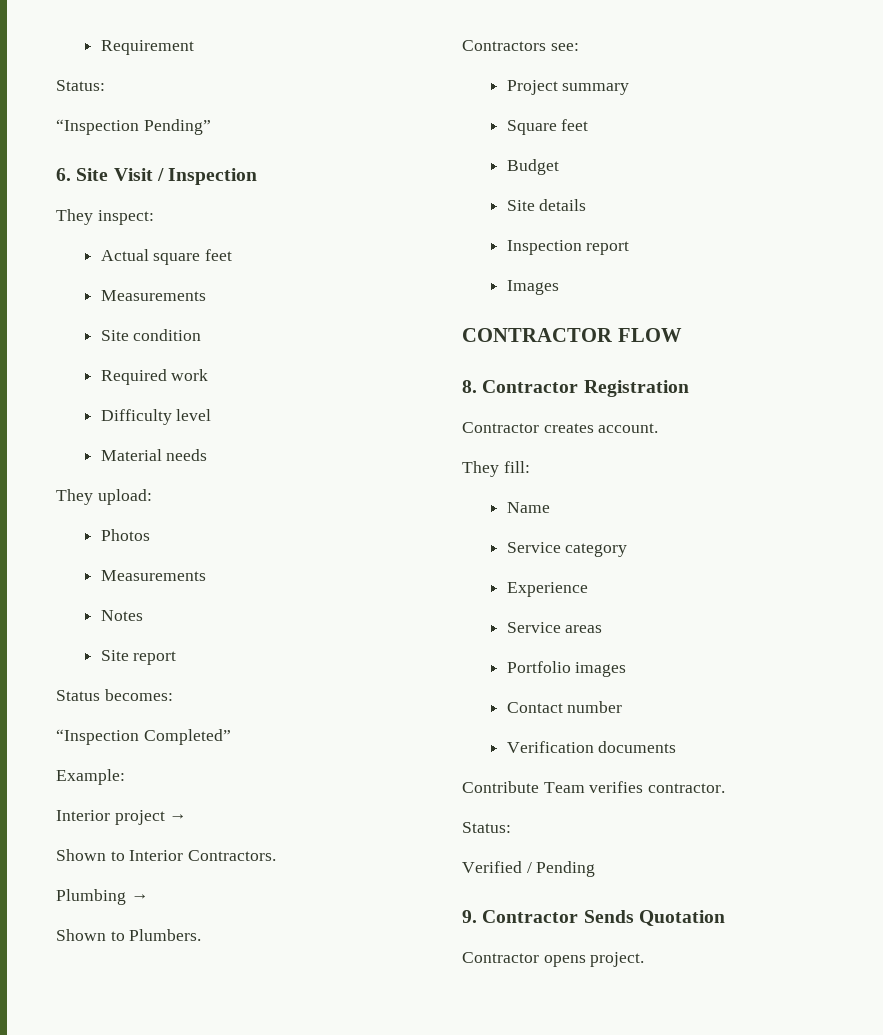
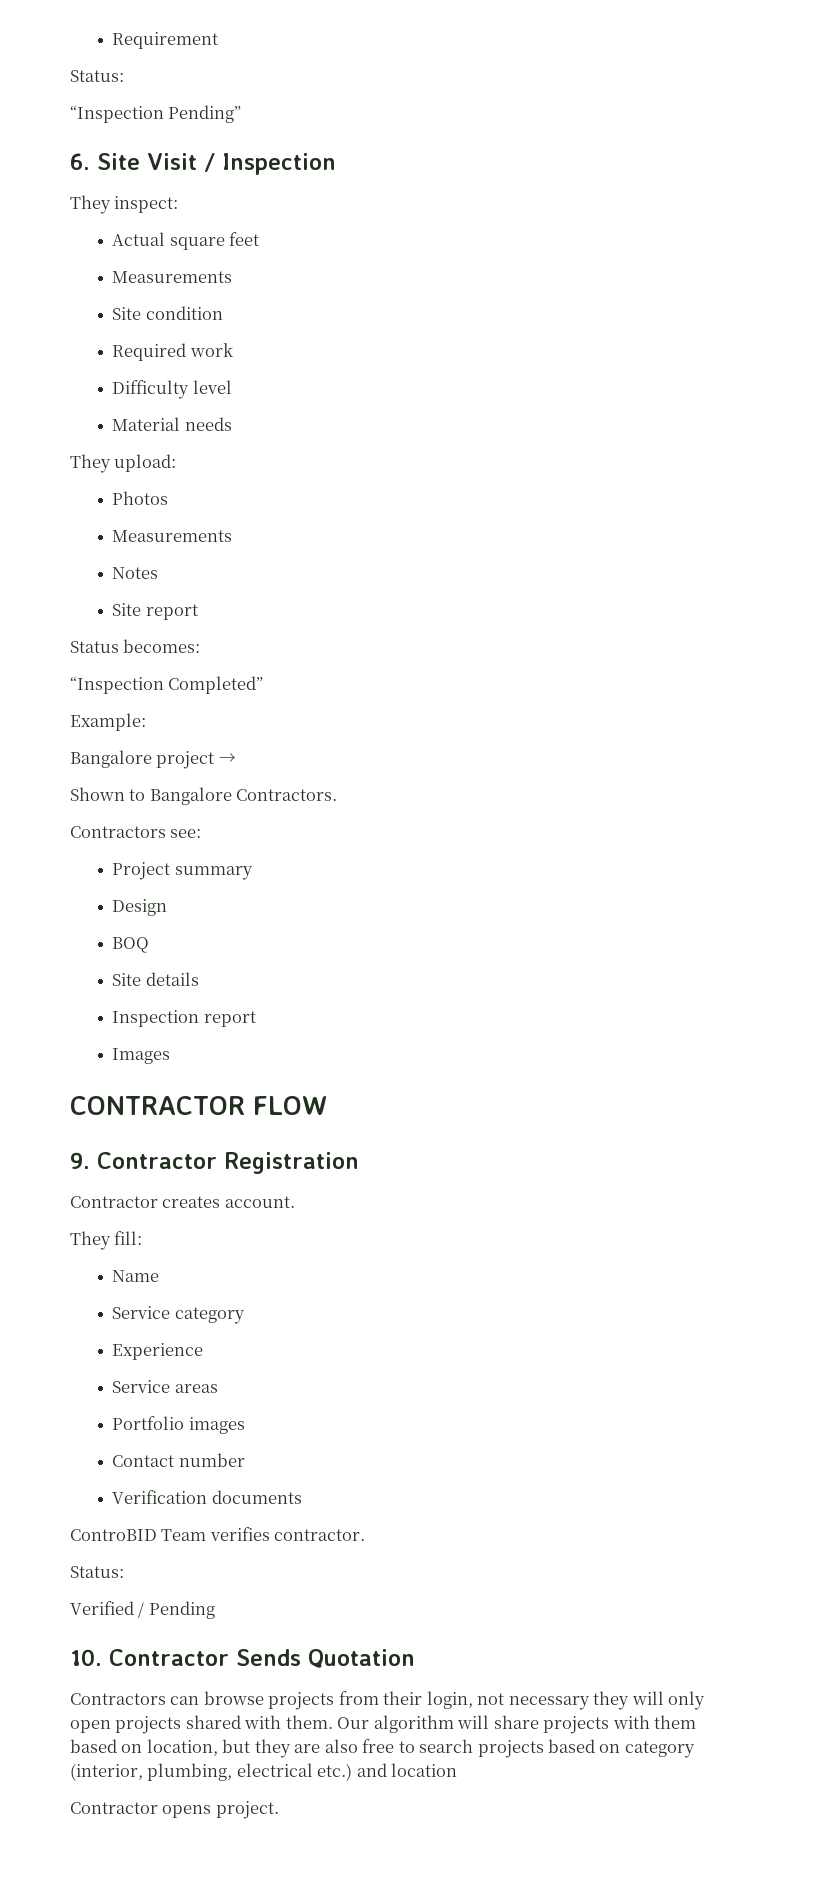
- Interior project →
+ Bangalore project →
- Shown to Interior Contractors.
+ Shown to Bangalore Contractors.
- Plumbing →
- Shown to Plumbers.
- Square feet
- Budget
+ Design
+ BOQ
- 8. Contractor Registration
+ 9. Contractor Registration
- Contribute Team verifies contractor.
+ ControBID Team verifies contractor.
- 9. Contractor Sends Quotation
+ 10. Contractor Sends Quotation
+ Contractors can browse projects from their login, not necessary they will only open projects shared with them. Our algorithm will share projects with them based on location, but they are also free to search projects based on category (interior, plumbing, electrical etc.) and location

